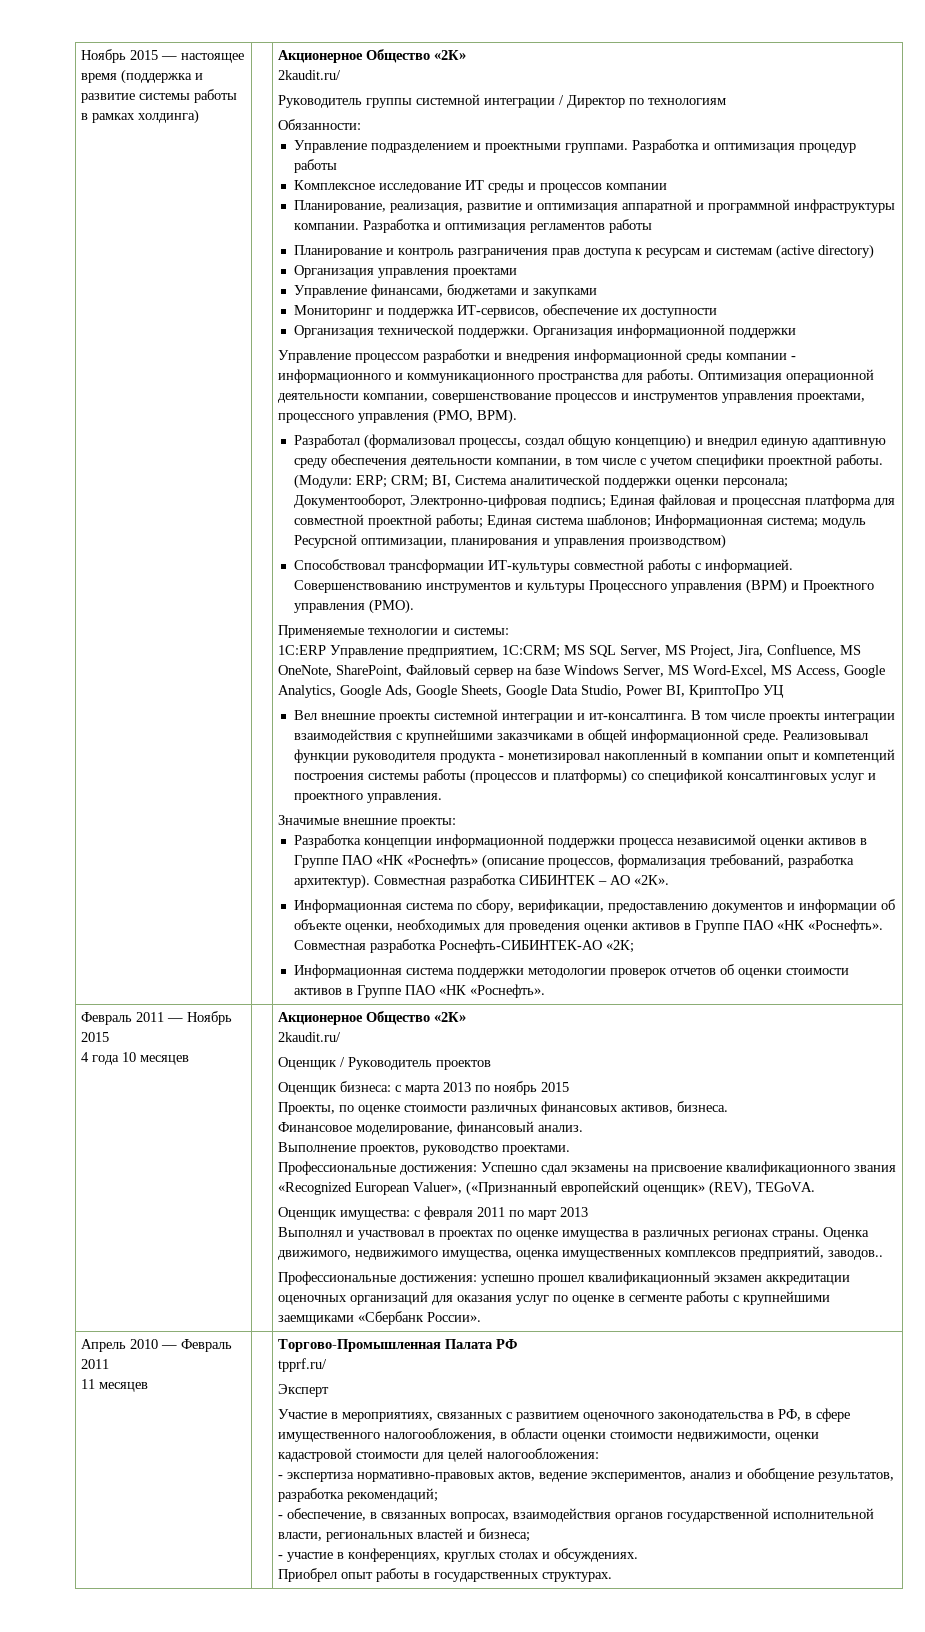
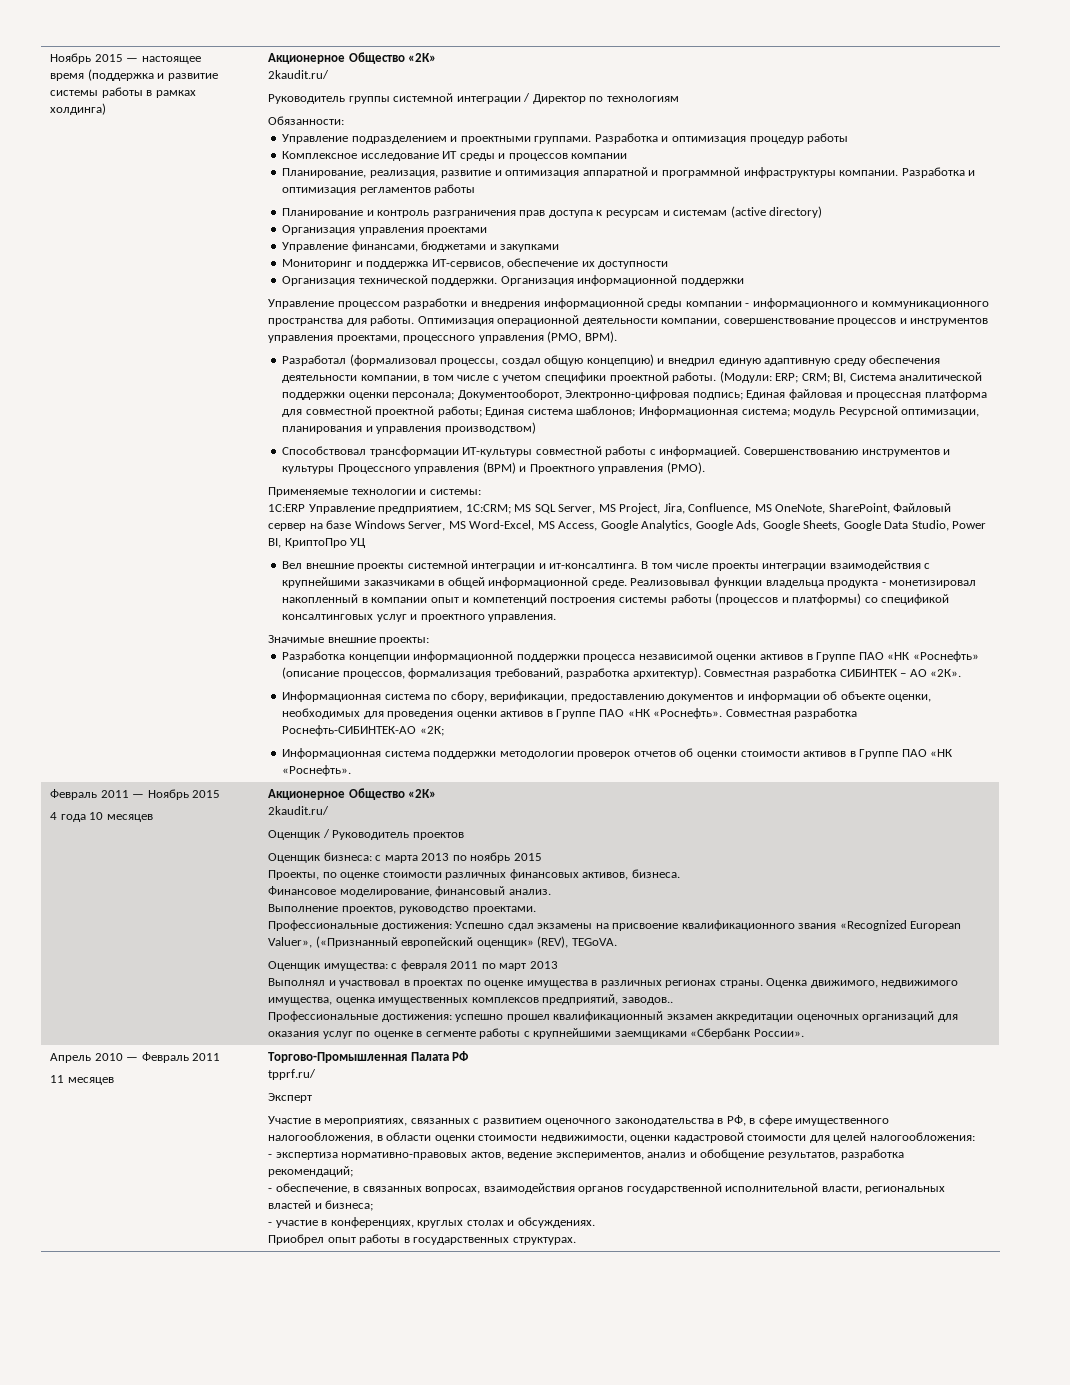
- Реализовывал функции руководителя продукта - монетизировал накопленный в компании опыт и компетенций построения системы работы (процессов и платформы) со спецификой консалтинговых услуг и проектного управления.
+ Реализовывал функции владельца продукта - монетизировал накопленный в компании опыт и компетенций построения системы работы (процессов и платформы) со спецификой консалтинговых услуг и проектного управления.

